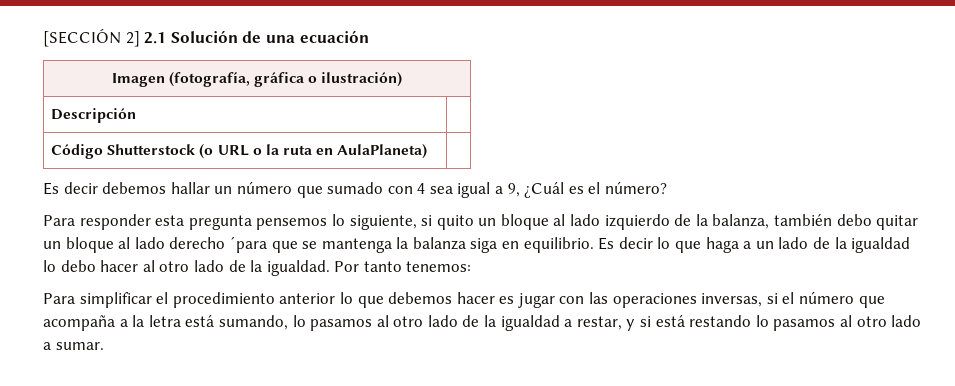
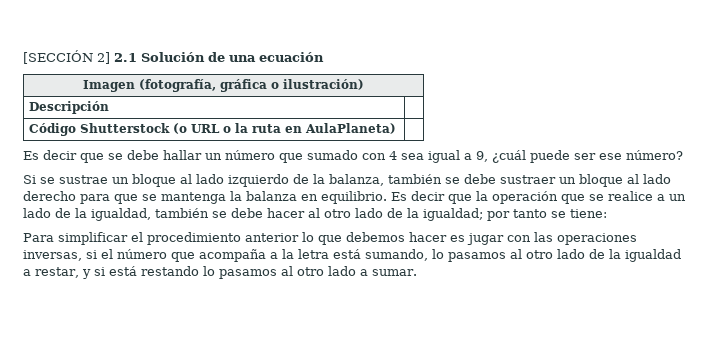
- Es decir debemos hallar un número que sumado con 4 sea igual a 9, ¿Cuál es el número?
- Para responder esta pregunta pensemos lo siguiente, si quito un bloque al lado izquierdo de la balanza, también debo quitar un bloque al lado derecho ´para que se mantenga la balanza siga en equilibrio.
+ Es decir que se debe hallar un número que sumado con 4 sea igual a 9, ¿cuál puede ser ese número?
+ Si se sustrae un bloque al lado izquierdo de la balanza, también se debe sustraer un bloque al lado derecho para que se mantenga la balanza en equilibrio.
- Es decir lo que haga a un lado de la igualdad lo debo hacer al otro lado de la igualdad. Por tanto tenemos:
+ Es decir que la operación que se realice a un lado de la igualdad, también se debe hacer al otro lado de la igualdad; por tanto se tiene:

